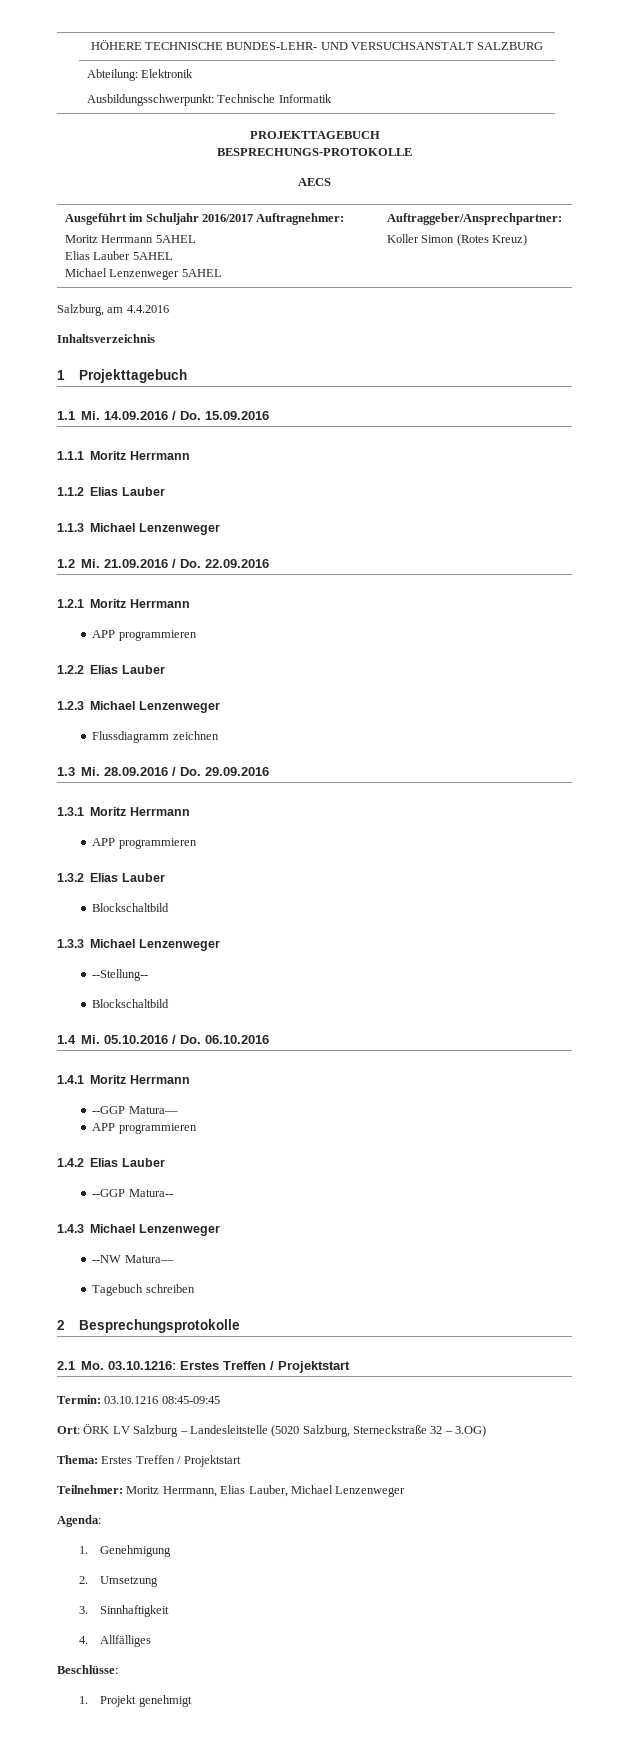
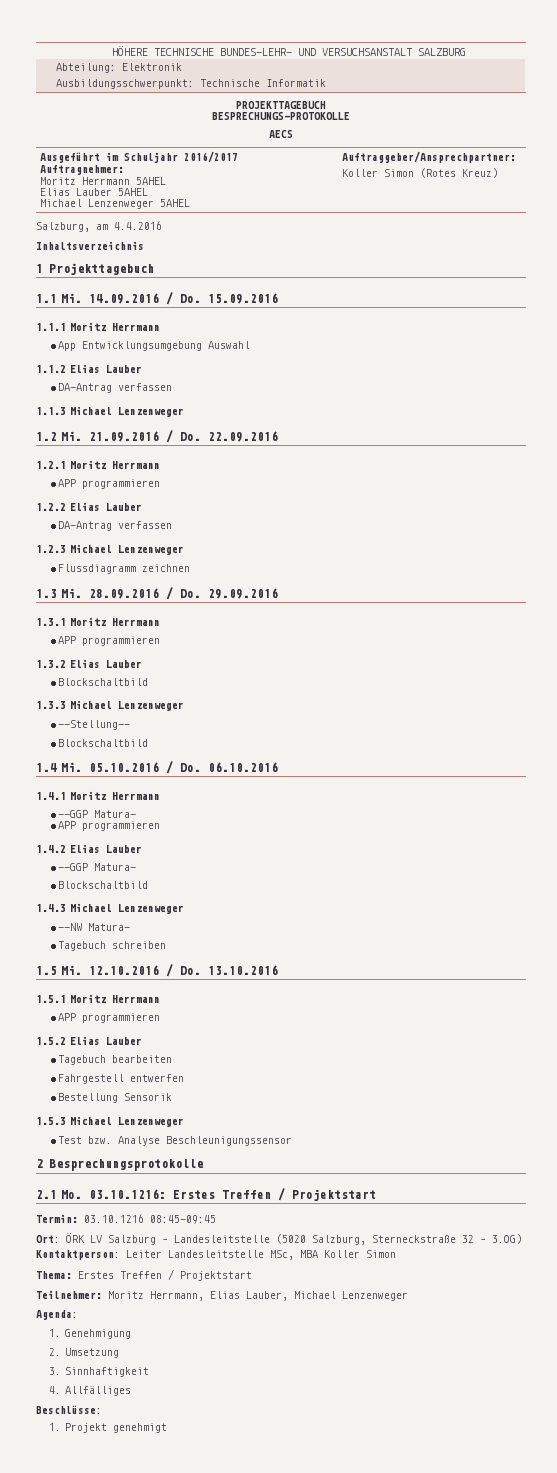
+ App Entwicklungsumgebung Auswahl
  1.1.2 Elias Lauber
+ DA-Antrag verfassen
  1.2.2 Elias Lauber
+ DA-Antrag verfassen
  1.4.2 Elias Lauber
- --GGP Matura--
+ --GGP Matura—
+ Blockschaltbild
+ 1.5 Mi. 12.10.2016 / Do. 13.10.2016
+ 1.5.1 Moritz Herrmann
+ APP programmieren
+ 1.5.2 Elias Lauber
+ Tagebuch bearbeiten
+ Fahrgestell entwerfen
+ Bestellung Sensorik
+ 1.5.3 Michael Lenzenweger
+ Test bzw. Analyse Beschleunigungssensor
+ Kontaktperson: Leiter Landesleitstelle MSc, MBA Koller Simon

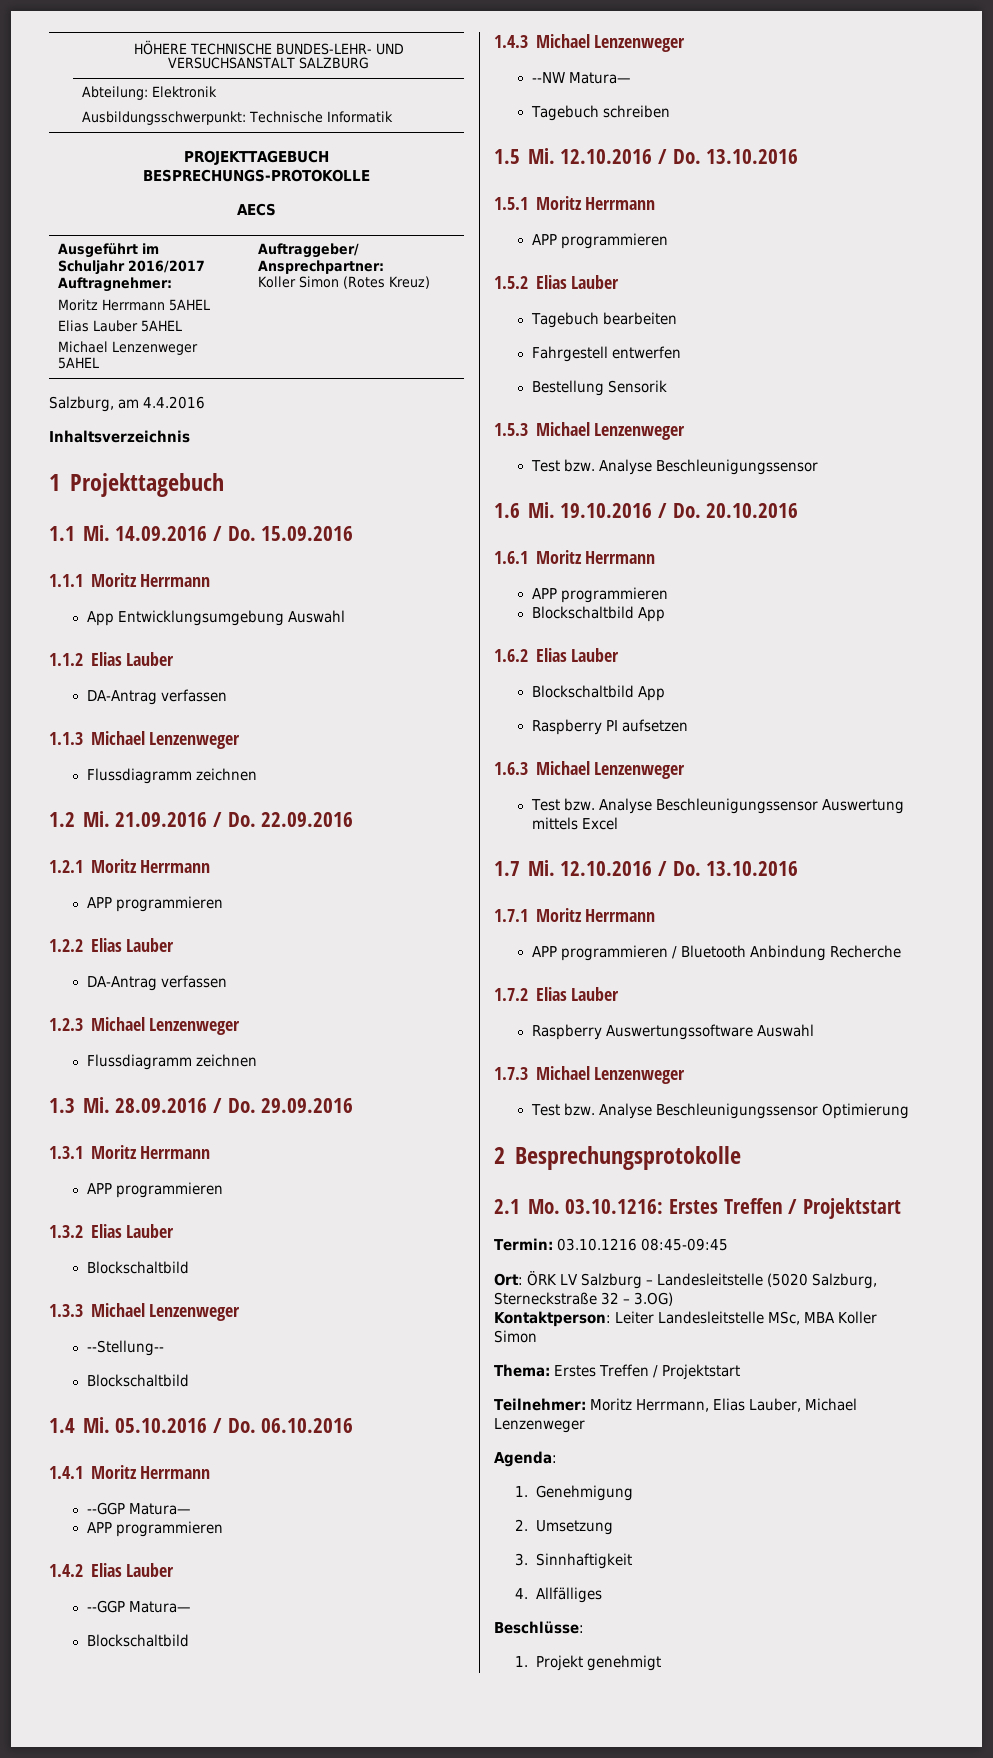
  1.1.3 Michael Lenzenweger
+ Flussdiagramm zeichnen
+ 1.6 Mi. 19.10.2016 / Do. 20.10.2016
+ 1.6.1 Moritz Herrmann
+ APP programmieren
+ Blockschaltbild App
+ 1.6.2 Elias Lauber
+ Blockschaltbild App
+ Raspberry PI aufsetzen
+ 1.6.3 Michael Lenzenweger
+ Test bzw. Analyse Beschleunigungssensor Auswertung mittels Excel
+ 1.7 Mi. 12.10.2016 / Do. 13.10.2016
+ 1.7.1 Moritz Herrmann
+ APP programmieren / Bluetooth Anbindung Recherche
+ 1.7.2 Elias Lauber
+ Raspberry Auswertungssoftware Auswahl
+ 1.7.3 Michael Lenzenweger
+ Test bzw. Analyse Beschleunigungssensor Optimierung

